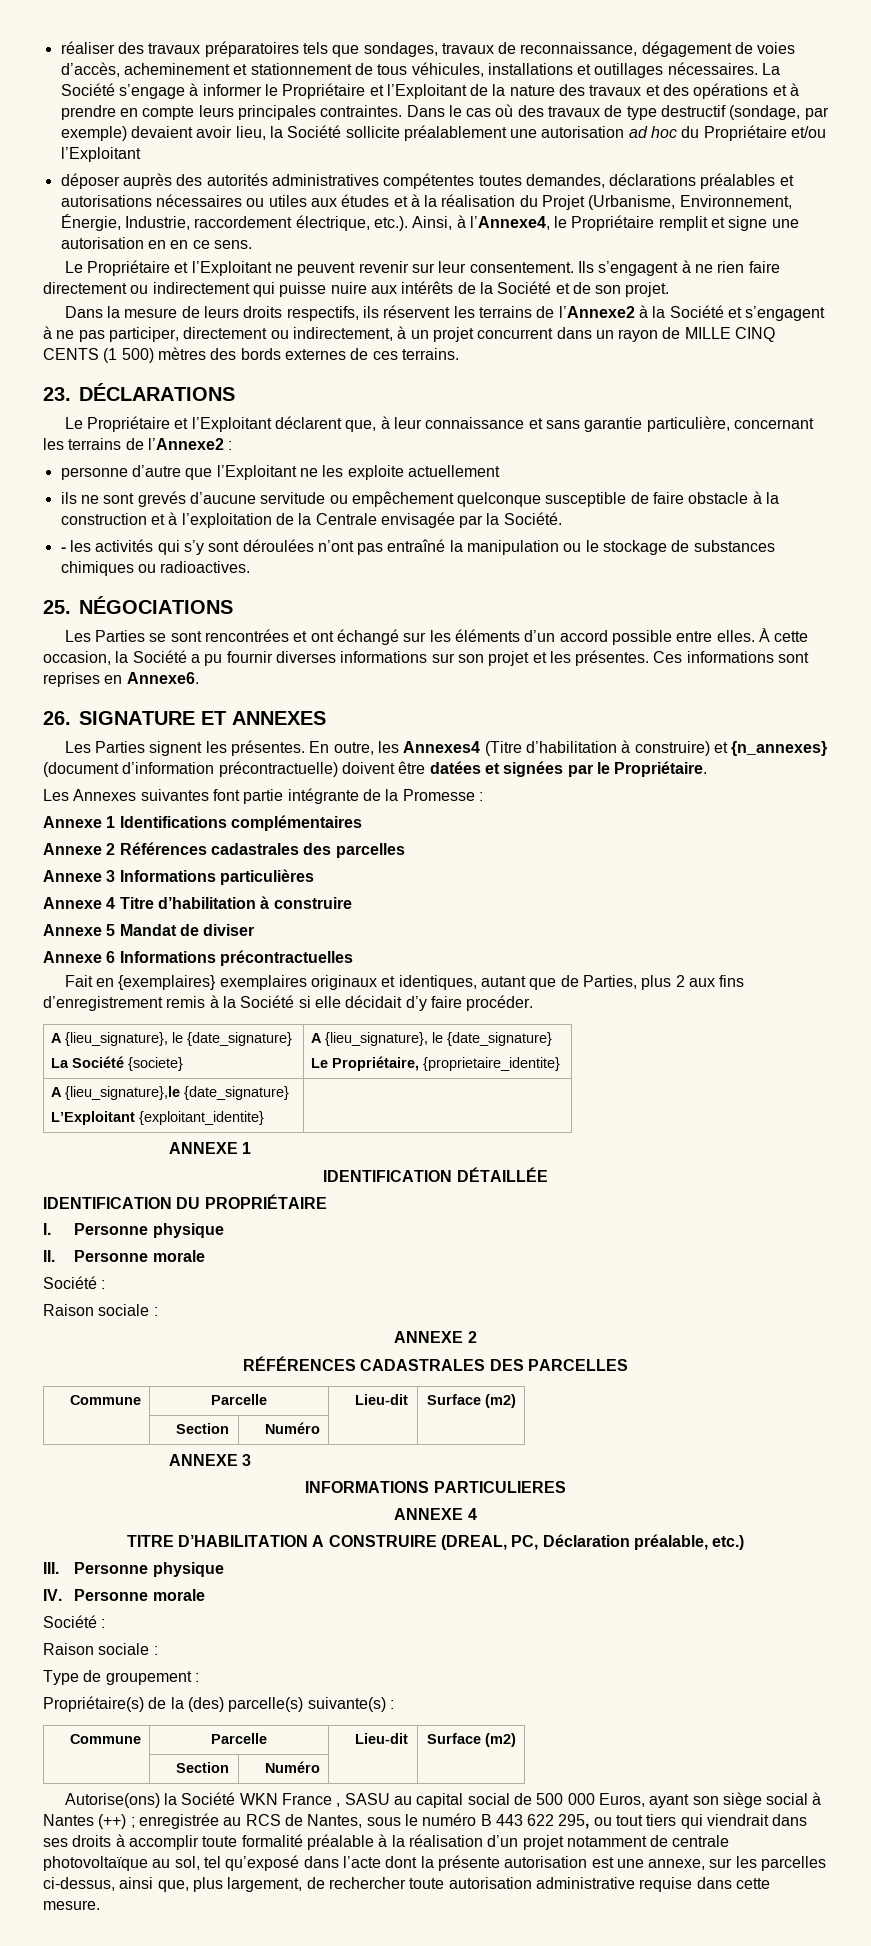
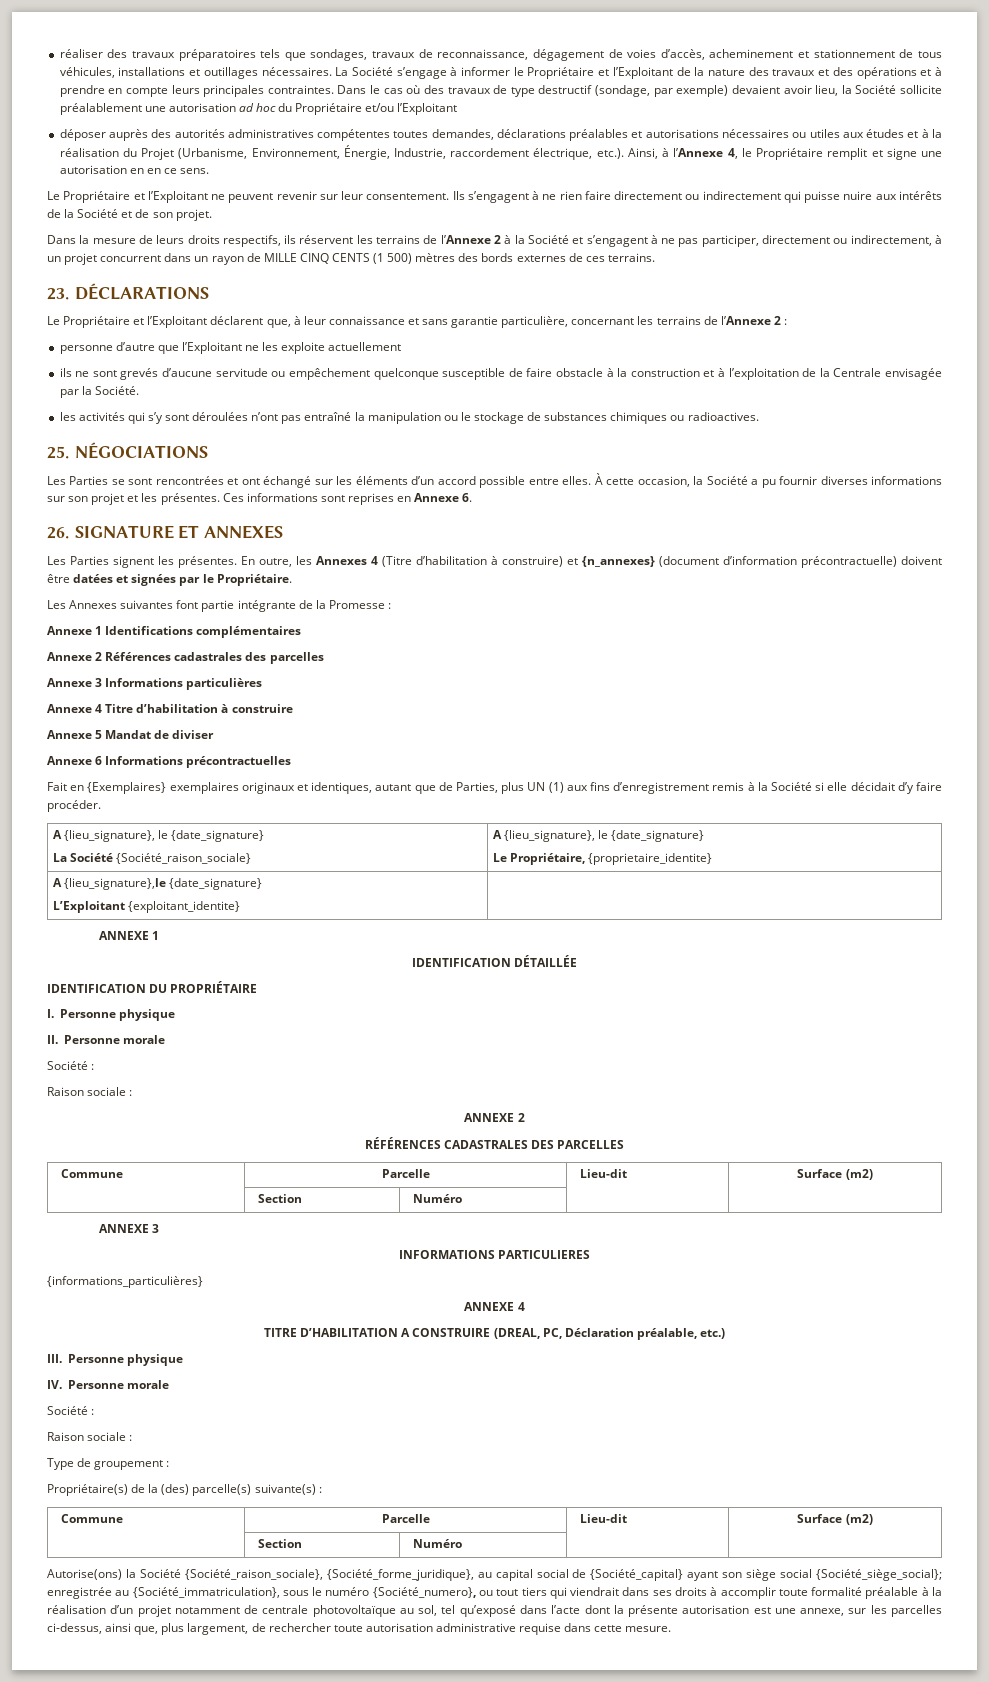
- déposer auprès des autorités administratives compétentes toutes demandes, déclarations préalables et autorisations nécessaires ou utiles aux études et à la réalisation du Projet (Urbanisme, Environnement, Énergie, Industrie, raccordement électrique, etc.). Ainsi, à l’Annexe4, le Propriétaire remplit et signe une autorisation en en ce sens.
+ déposer auprès des autorités administratives compétentes toutes demandes, déclarations préalables et autorisations nécessaires ou utiles aux études et à la réalisation du Projet (Urbanisme, Environnement, Énergie, Industrie, raccordement électrique, etc.). Ainsi, à l’Annexe 4, le Propriétaire remplit et signe une autorisation en en ce sens.
- Dans la mesure de leurs droits respectifs, ils réservent les terrains de l’Annexe2 à la Société et s’engagent à ne pas participer, directement ou indirectement, à un projet concurrent dans un rayon de MILLE CINQ CENTS (1 500) mètres des bords externes de ces terrains.
+ Dans la mesure de leurs droits respectifs, ils réservent les terrains de l’Annexe 2 à la Société et s’engagent à ne pas participer, directement ou indirectement, à un projet concurrent dans un rayon de MILLE CINQ CENTS (1 500) mètres des bords externes de ces terrains.
- Le Propriétaire et l’Exploitant déclarent que, à leur connaissance et sans garantie particulière, concernant les terrains de l’Annexe2 :
+ Le Propriétaire et l’Exploitant déclarent que, à leur connaissance et sans garantie particulière, concernant les terrains de l’Annexe 2 :
- - les activités qui s’y sont déroulées n’ont pas entraîné la manipulation ou le stockage de substances chimiques ou radioactives.
+ les activités qui s’y sont déroulées n’ont pas entraîné la manipulation ou le stockage de substances chimiques ou radioactives.
- Ces informations sont reprises en Annexe6.
+ Ces informations sont reprises en Annexe 6.
- En outre, les Annexes4 (Titre d’habilitation à construire) et {n_annexes} (document d’information précontractuelle) doivent être datées et signées par le Propriétaire.
+ En outre, les Annexes 4 (Titre d’habilitation à construire) et {n_annexes} (document d’information précontractuelle) doivent être datées et signées par le Propriétaire.
- Fait en {exemplaires} exemplaires originaux et identiques, autant que de Parties, plus 2 aux fins d’enregistrement remis à la Société si elle décidait d’y faire procéder.
+ Fait en {Exemplaires} exemplaires originaux et identiques, autant que de Parties, plus UN (1) aux fins d’enregistrement remis à la Société si elle décidait d’y faire procéder.
  A {lieu_signature}, le {date_signature}
- La Société {societe} | A {lieu_signature}, le {date_signature}
+ La Société {Société_raison_sociale} | A {lieu_signature}, le {date_signature}
+ {informations_particulières}
- Autorise(ons) la Société WKN France , SASU au capital social de 500 000 Euros, ayant son siège social à Nantes (++) ; enregistrée au RCS de Nantes, sous le numéro B 443 622 295, ou tout tiers qui viendrait dans ses droits à accomplir toute formalité préalable à la réalisation d’un projet notamment de centrale photovoltaïque au sol, tel qu’exposé dans l’acte dont la présente autorisation est une annexe, sur les parcelles ci-dessus, ainsi que, plus largement, de rechercher toute autorisation administrative requise dans cette mesure.
+ Autorise(ons) la Société {Société_raison_sociale}, {Société_forme_juridique}, au capital social de {Société_capital} ayant son siège social {Société_siège_social}; enregistrée au {Société_immatriculation}, sous le numéro {Société_numero}, ou tout tiers qui viendrait dans ses droits à accomplir toute formalité préalable à la réalisation d’un projet notamment de centrale photovoltaïque au sol, tel qu’exposé dans l’acte dont la présente autorisation est une annexe, sur les parcelles ci-dessus, ainsi que, plus largement, de rechercher toute autorisation administrative requise dans cette mesure.

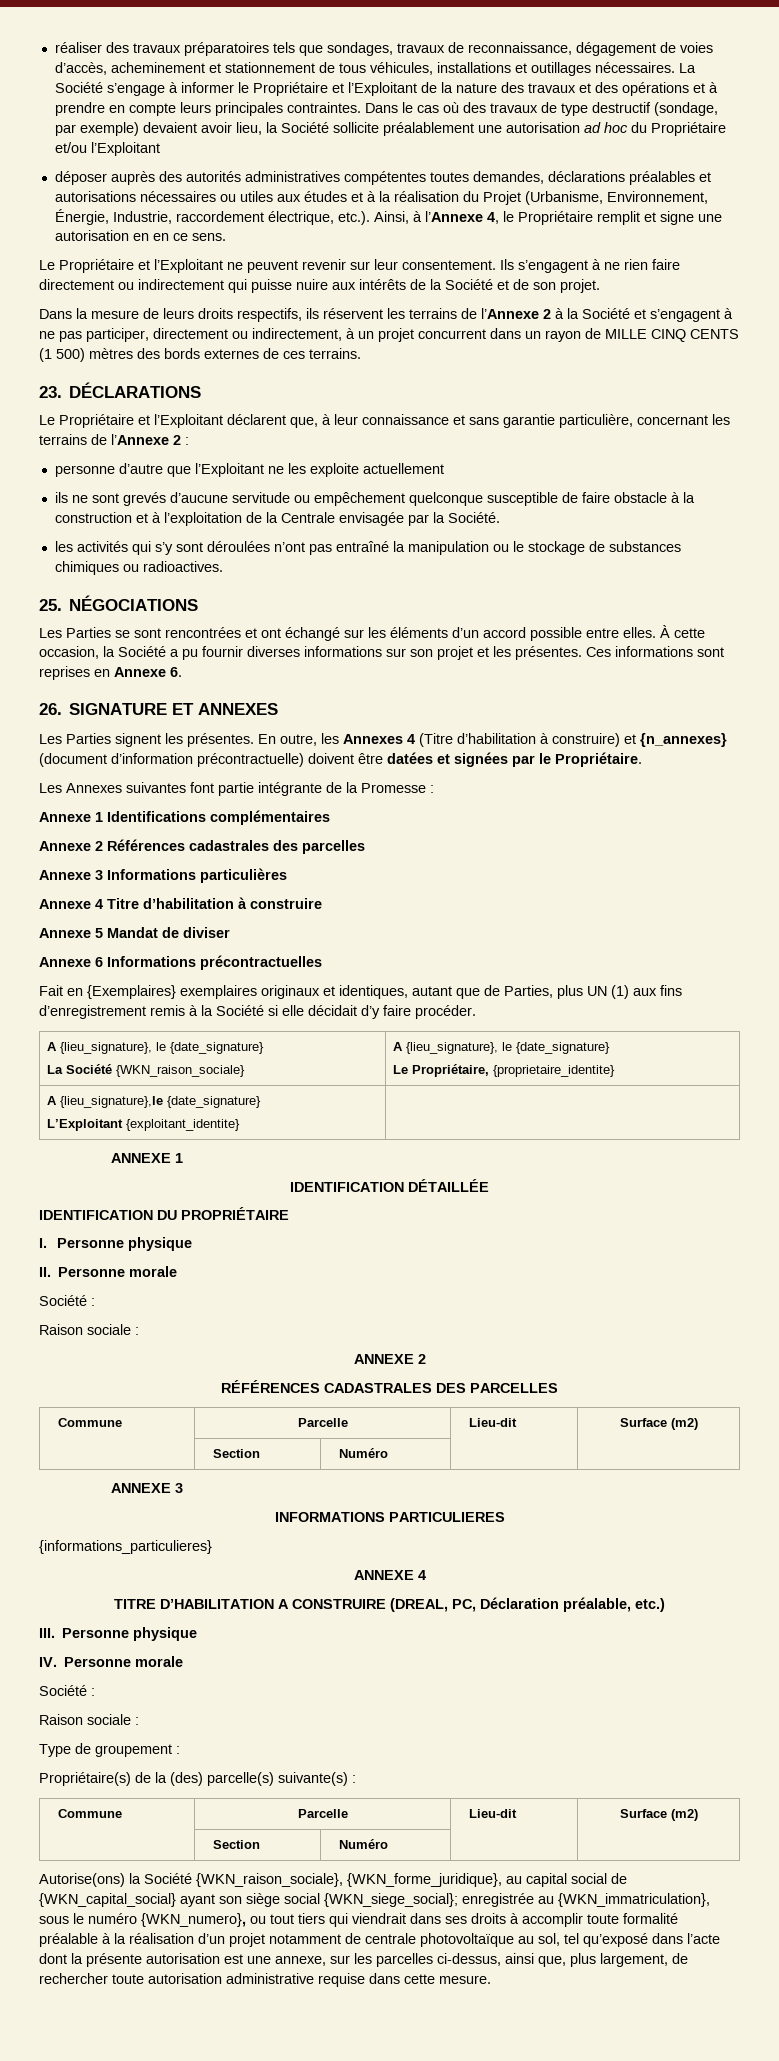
  Fait en {Exemplaires} exemplaires originaux et identiques, autant que de Parties, plus UN (1) aux fins d’enregistrement remis à la Société si elle décidait d’y faire procéder.
  A {lieu_signature}, le {date_signature}
- La Société {Société_raison_sociale} | A {lieu_signature}, le {date_signature}
+ La Société {WKN_raison_sociale} | A {lieu_signature}, le {date_signature}
- {informations_particulières}
+ {informations_particulieres}
- Autorise(ons) la Société {Société_raison_sociale}, {Société_forme_juridique}, au capital social de {Société_capital} ayant son siège social {Société_siège_social};
+ Autorise(ons) la Société {WKN_raison_sociale}, {WKN_forme_juridique}, au capital social de {WKN_capital_social} ayant son siège social {WKN_siege_social};
- enregistrée au {Société_immatriculation}, sous le numéro {Société_numero}, ou tout tiers qui viendrait dans ses droits à accomplir toute formalité préalable à la réalisation d’un projet notamment de centrale photovoltaïque au sol, tel qu’exposé dans l’acte dont la présente autorisation est une annexe, sur les parcelles ci-dessus, ainsi que, plus largement, de rechercher toute autorisation administrative requise dans cette mesure.
+ enregistrée au {WKN_immatriculation}, sous le numéro {WKN_numero}, ou tout tiers qui viendrait dans ses droits à accomplir toute formalité préalable à la réalisation d’un projet notamment de centrale photovoltaïque au sol, tel qu’exposé dans l’acte dont la présente autorisation est une annexe, sur les parcelles ci-dessus, ainsi que, plus largement, de rechercher toute autorisation administrative requise dans cette mesure.

